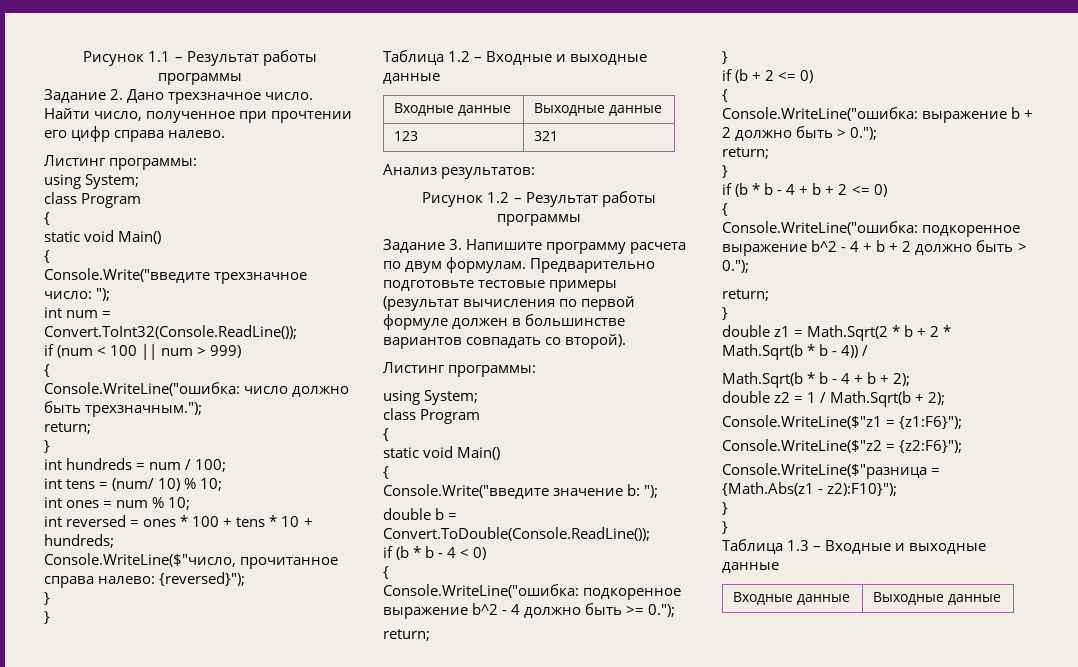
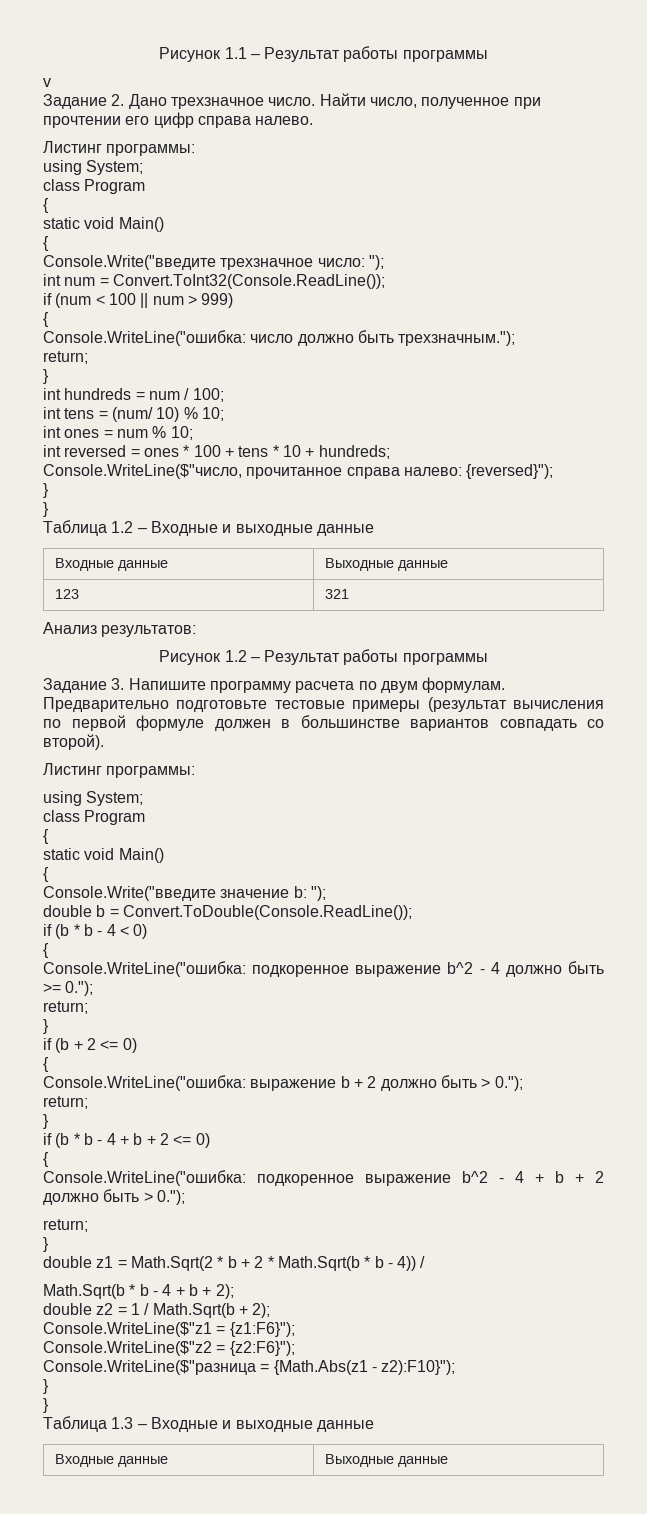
+ v

